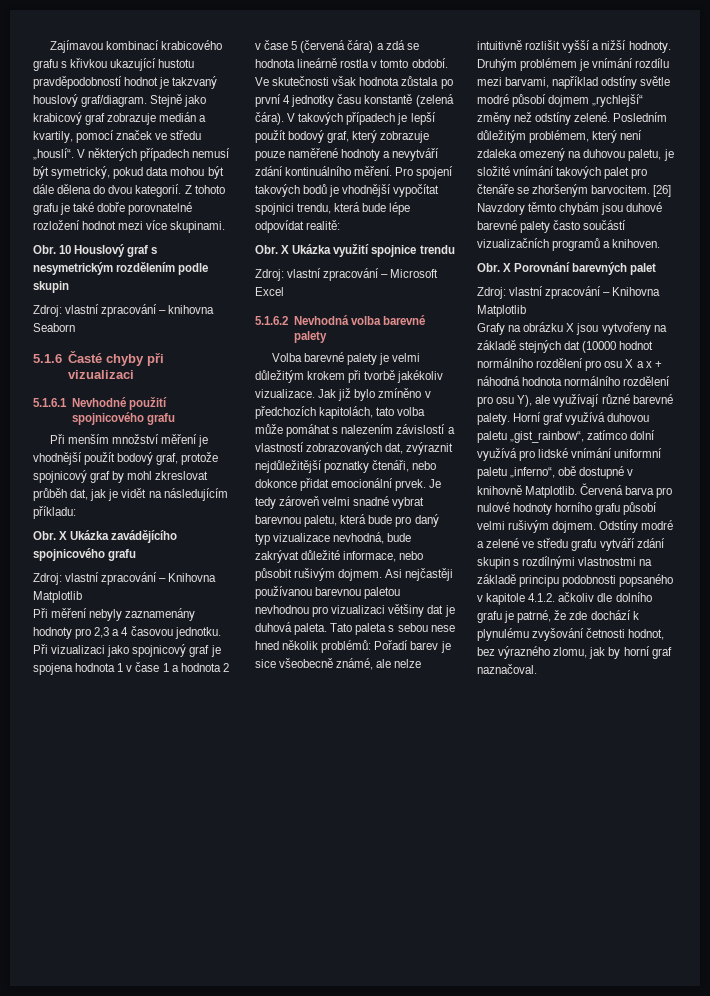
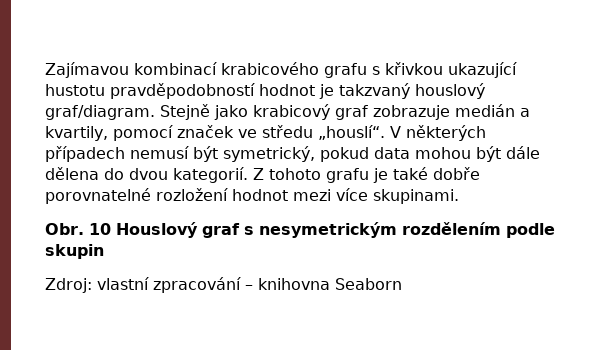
- 5.1.6 Časté chyby při vizualizaci
- 5.1.6.1 Nevhodné použití spojnicového grafu
- Při menším množství měření je vhodnější použít bodový graf, protože spojnicový graf by mohl zkreslovat průběh dat, jak je vidět na následujícím příkladu:
- Obr. X Ukázka zavádějícího spojnicového grafu
- Zdroj: vlastní zpracování – Knihovna Matplotlib
- Při měření nebyly zaznamenány hodnoty pro 2,3 a 4 časovou jednotku. Při vizualizaci jako spojnicový graf je spojena hodnota 1 v čase 1 a hodnota 2 v čase 5 (červená čára) a zdá se hodnota lineárně rostla v tomto období. Ve skutečnosti však hodnota zůstala po první 4 jednotky času konstantě (zelená čára). V takových případech je lepší použít bodový graf, který zobrazuje pouze naměřené hodnoty a nevytváří zdání kontinuálního měření. Pro spojení takových bodů je vhodnější vypočítat spojnici trendu, která bude lépe odpovídat realitě:
- Obr. X Ukázka využití spojnice trendu
- Zdroj: vlastní zpracování – Microsoft Excel
- 5.1.6.2 Nevhodná volba barevné palety
- Volba barevné palety je velmi důležitým krokem při tvorbě jakékoliv vizualizace. Jak již bylo zmíněno v předchozích kapitolách, tato volba může pomáhat s nalezením závislostí a vlastností zobrazovaných dat, zvýraznit nejdůležitější poznatky čtenáři, nebo dokonce přidat emocionální prvek. Je tedy zároveň velmi snadné vybrat barevnou paletu, která bude pro daný typ vizualizace nevhodná, bude zakrývat důležité informace, nebo působit rušivým dojmem. Asi nejčastěji používanou barevnou paletou nevhodnou pro vizualizaci většiny dat je duhová paleta. Tato paleta s sebou nese hned několik problémů: Pořadí barev je sice všeobecně známé, ale nelze intuitivně rozlišit vyšší a nižší hodnoty. Druhým problémem je vnímání rozdílu mezi barvami, například odstíny světle modré působí dojmem „rychlejší“ změny než odstíny zelené. Posledním důležitým problémem, který není zdaleka omezený na duhovou paletu, je složité vnímání takových palet pro čtenáře se zhoršeným barvocitem. [26] Navzdory těmto chybám jsou duhové barevné palety často součástí vizualizačních programů a knihoven.
- Obr. X Porovnání barevných palet
- Zdroj: vlastní zpracování – Knihovna Matplotlib
- Grafy na obrázku X jsou vytvořeny na základě stejných dat (10000 hodnot normálního rozdělení pro osu X a x + náhodná hodnota normálního rozdělení pro osu Y), ale využívají různé barevné palety. Horní graf využívá duhovou paletu „gist_rainbow“, zatímco dolní využívá pro lidské vnímání uniformní paletu „inferno“, obě dostupné v knihovně Matplotlib. Červená barva pro nulové hodnoty horního grafu působí velmi rušivým dojmem. Odstíny modré a zelené ve středu grafu vytváří zdání skupin s rozdílnými vlastnostmi na základě principu podobnosti popsaného v kapitole 4.1.2. ačkoliv dle dolního grafu je patrné, že zde dochází k plynulému zvyšování četnosti hodnot, bez výrazného zlomu, jak by horní graf naznačoval.

